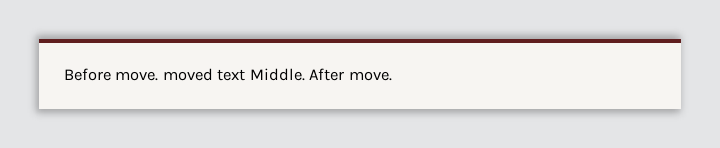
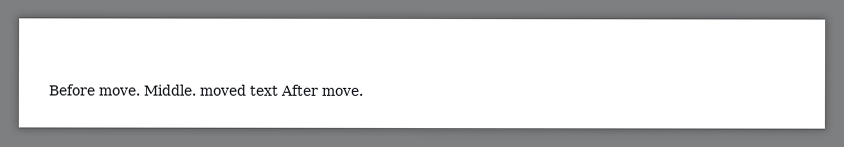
- Before move. moved text Middle. After move.
+ Before move. Middle. moved text After move.

